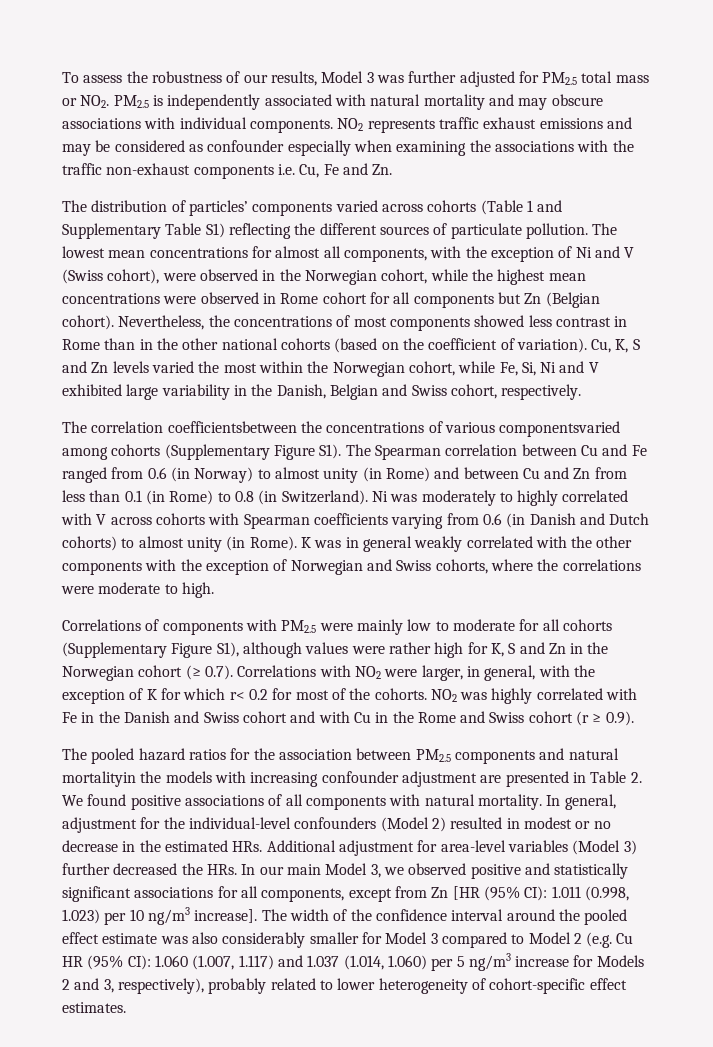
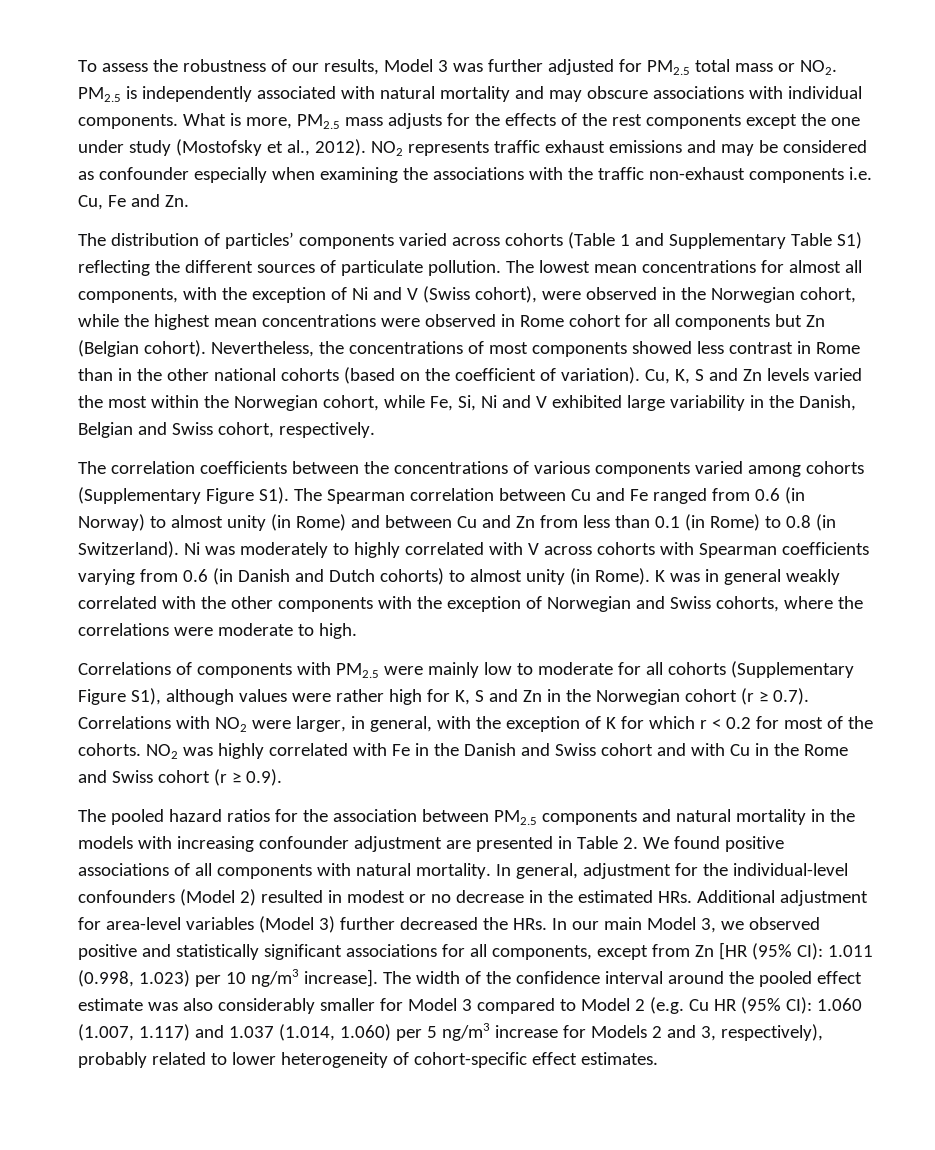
+ What is more, PM2.5 mass adjusts for the effects of the rest components except the one under study (Mostofsky et al., 2012).
- The correlation coefficientsbetween the concentrations of various componentsvaried among cohorts (Supplementary Figure S1). The Spearman correlation between Cu and Fe ranged from 0.6 (in Norway) to almost unity (in Rome) and between Cu and Zn from less than 0.1 (in Rome) to 0.8 (in Switzerland).
+ The correlation coefficients between the concentrations of various components varied among cohorts (Supplementary Figure S1). The Spearman correlation between Cu and Fe ranged from 0.6 (in Norway) to almost unity (in Rome) and between Cu and Zn from less than 0.1 (in Rome) to 0.8 (in Switzerland).
- Correlations of components with PM2.5 were mainly low to moderate for all cohorts (Supplementary Figure S1), although values were rather high for K, S and Zn in the Norwegian cohort (≥ 0.7). Correlations with NO2 were larger, in general, with the exception of K for which r< 0.2 for most of the cohorts.
+ Correlations of components with PM2.5 were mainly low to moderate for all cohorts (Supplementary Figure S1), although values were rather high for K, S and Zn in the Norwegian cohort (r ≥ 0.7). Correlations with NO2 were larger, in general, with the exception of K for which r < 0.2 for most of the cohorts.
- The pooled hazard ratios for the association between PM2.5 components and natural mortalityin the models with increasing confounder adjustment are presented in Table 2. We found positive associations of all components with natural mortality.
+ The pooled hazard ratios for the association between PM2.5 components and natural mortality in the models with increasing confounder adjustment are presented in Table 2. We found positive associations of all components with natural mortality.

